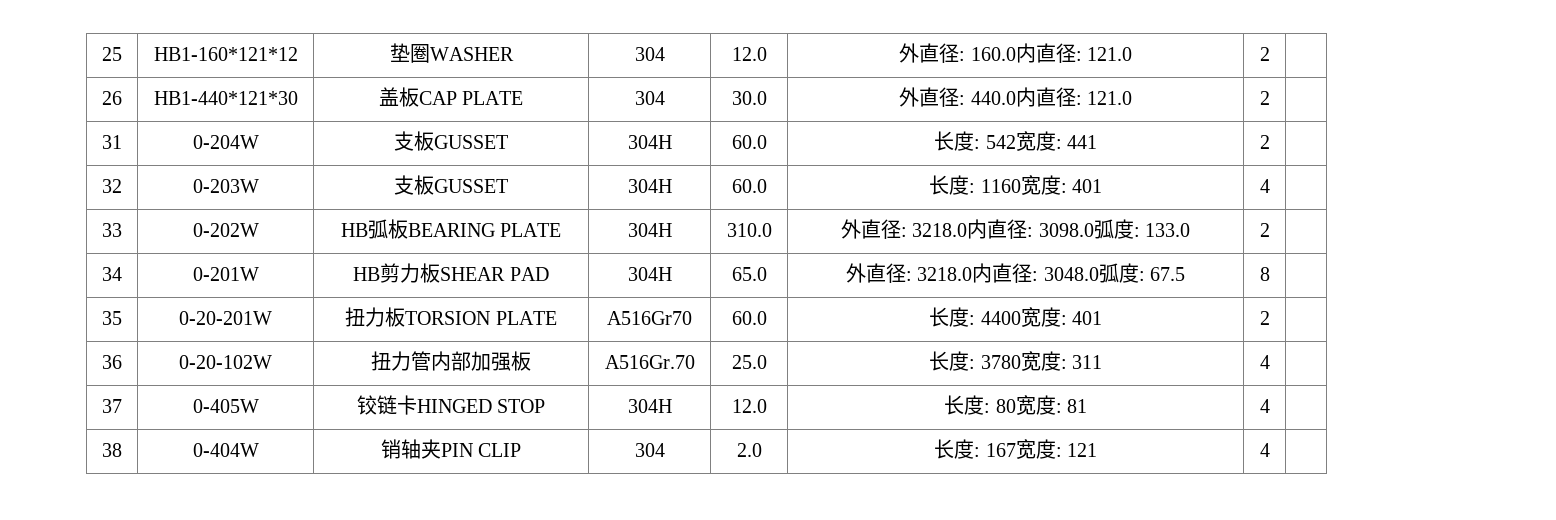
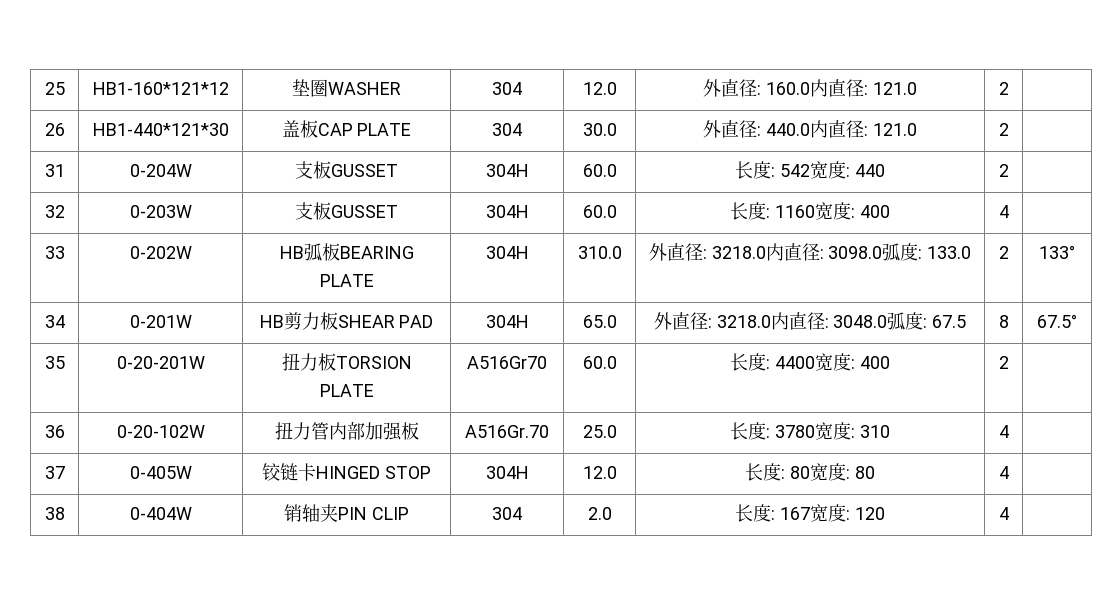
- 31 | 0-204W | 支板GUSSET | 304H | 60.0 | 长度: 542宽度: 441 | 2 |
+ 31 | 0-204W | 支板GUSSET | 304H | 60.0 | 长度: 542宽度: 440 | 2 |
- 32 | 0-203W | 支板GUSSET | 304H | 60.0 | 长度: 1160宽度: 401 | 4 |
+ 32 | 0-203W | 支板GUSSET | 304H | 60.0 | 长度: 1160宽度: 400 | 4 |
- 33 | 0-202W | HB弧板BEARING PLATE | 304H | 310.0 | 外直径: 3218.0内直径: 3098.0弧度: 133.0 | 2 |
+ 33 | 0-202W | HB弧板BEARING PLATE | 304H | 310.0 | 外直径: 3218.0内直径: 3098.0弧度: 133.0 | 2 | 133°
- 34 | 0-201W | HB剪力板SHEAR PAD | 304H | 65.0 | 外直径: 3218.0内直径: 3048.0弧度: 67.5 | 8 |
+ 34 | 0-201W | HB剪力板SHEAR PAD | 304H | 65.0 | 外直径: 3218.0内直径: 3048.0弧度: 67.5 | 8 | 67.5°
- 35 | 0-20-201W | 扭力板TORSION PLATE | A516Gr70 | 60.0 | 长度: 4400宽度: 401 | 2 |
+ 35 | 0-20-201W | 扭力板TORSION PLATE | A516Gr70 | 60.0 | 长度: 4400宽度: 400 | 2 |
- 36 | 0-20-102W | 扭力管内部加强板 | A516Gr.70 | 25.0 | 长度: 3780宽度: 311 | 4 |
+ 36 | 0-20-102W | 扭力管内部加强板 | A516Gr.70 | 25.0 | 长度: 3780宽度: 310 | 4 |
- 37 | 0-405W | 铰链卡HINGED STOP | 304H | 12.0 | 长度: 80宽度: 81 | 4 |
+ 37 | 0-405W | 铰链卡HINGED STOP | 304H | 12.0 | 长度: 80宽度: 80 | 4 |
- 38 | 0-404W | 销轴夹PIN CLIP | 304 | 2.0 | 长度: 167宽度: 121 | 4 |
+ 38 | 0-404W | 销轴夹PIN CLIP | 304 | 2.0 | 长度: 167宽度: 120 | 4 |

